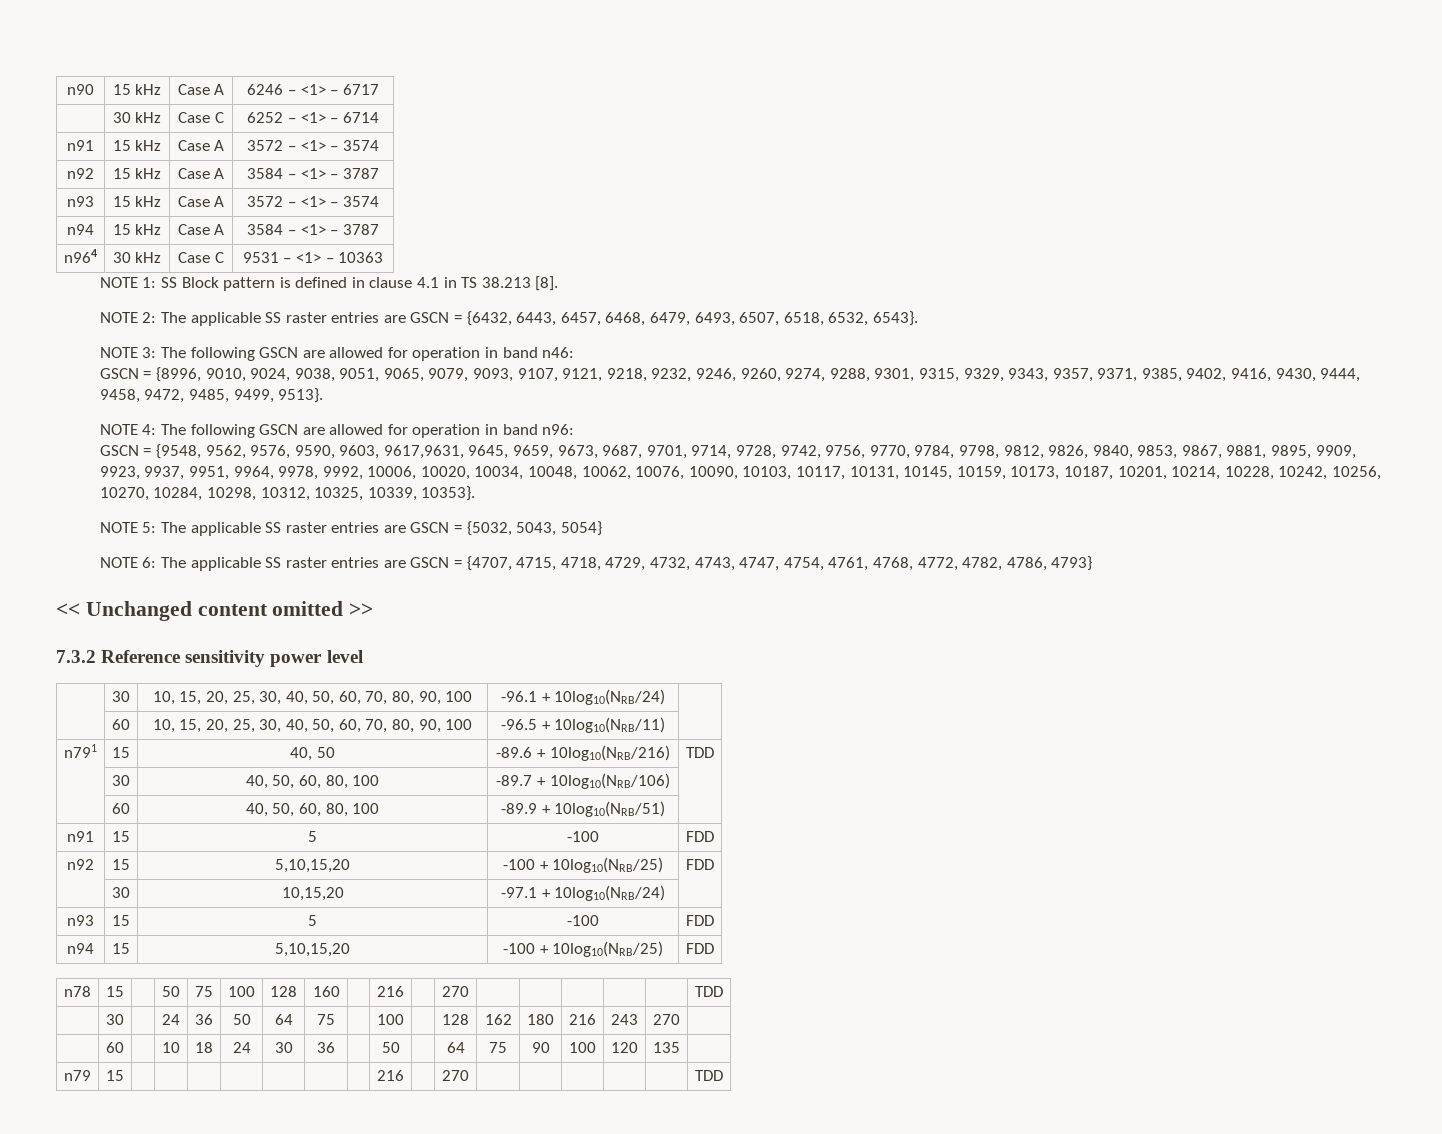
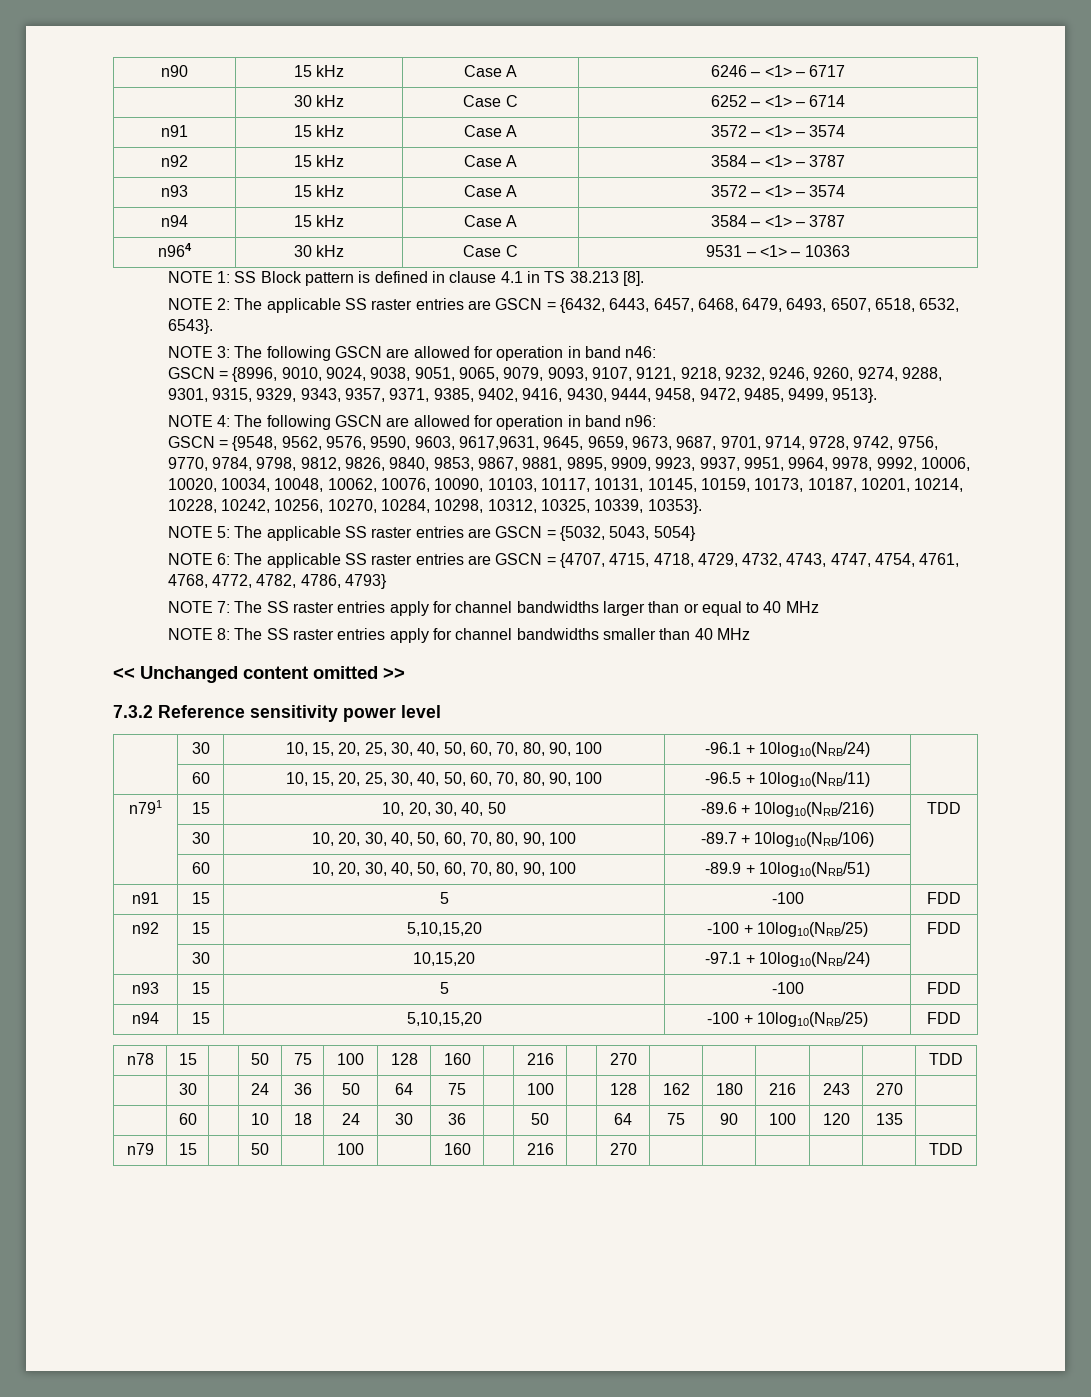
+ NOTE 7: The SS raster entries apply for channel bandwidths larger than or equal to 40 MHz
+ NOTE 8: The SS raster entries apply for channel bandwidths smaller than 40 MHz
- n791 | 15 | 40, 50 | -89.6 + 10log10(NRB/216) | TDD
+ n791 | 15 | 10, 20, 30, 40, 50 | -89.6 + 10log10(NRB/216) | TDD
- | 30 | 40, 50, 60, 80, 100 | -89.7 + 10log10(NRB/106) |
+ | 30 | 10, 20, 30, 40, 50, 60, 70, 80, 90, 100 | -89.7 + 10log10(NRB/106) |
- | 60 | 40, 50, 60, 80, 100 | -89.9 + 10log10(NRB/51) |
+ | 60 | 10, 20, 30, 40, 50, 60, 70, 80, 90, 100 | -89.9 + 10log10(NRB/51) |
- n79 | 15 | | | | | | | | 216 | | 270 | | | | | | TDD
+ n79 | 15 | | 50 | | 100 | | 160 | | 216 | | 270 | | | | | | TDD

